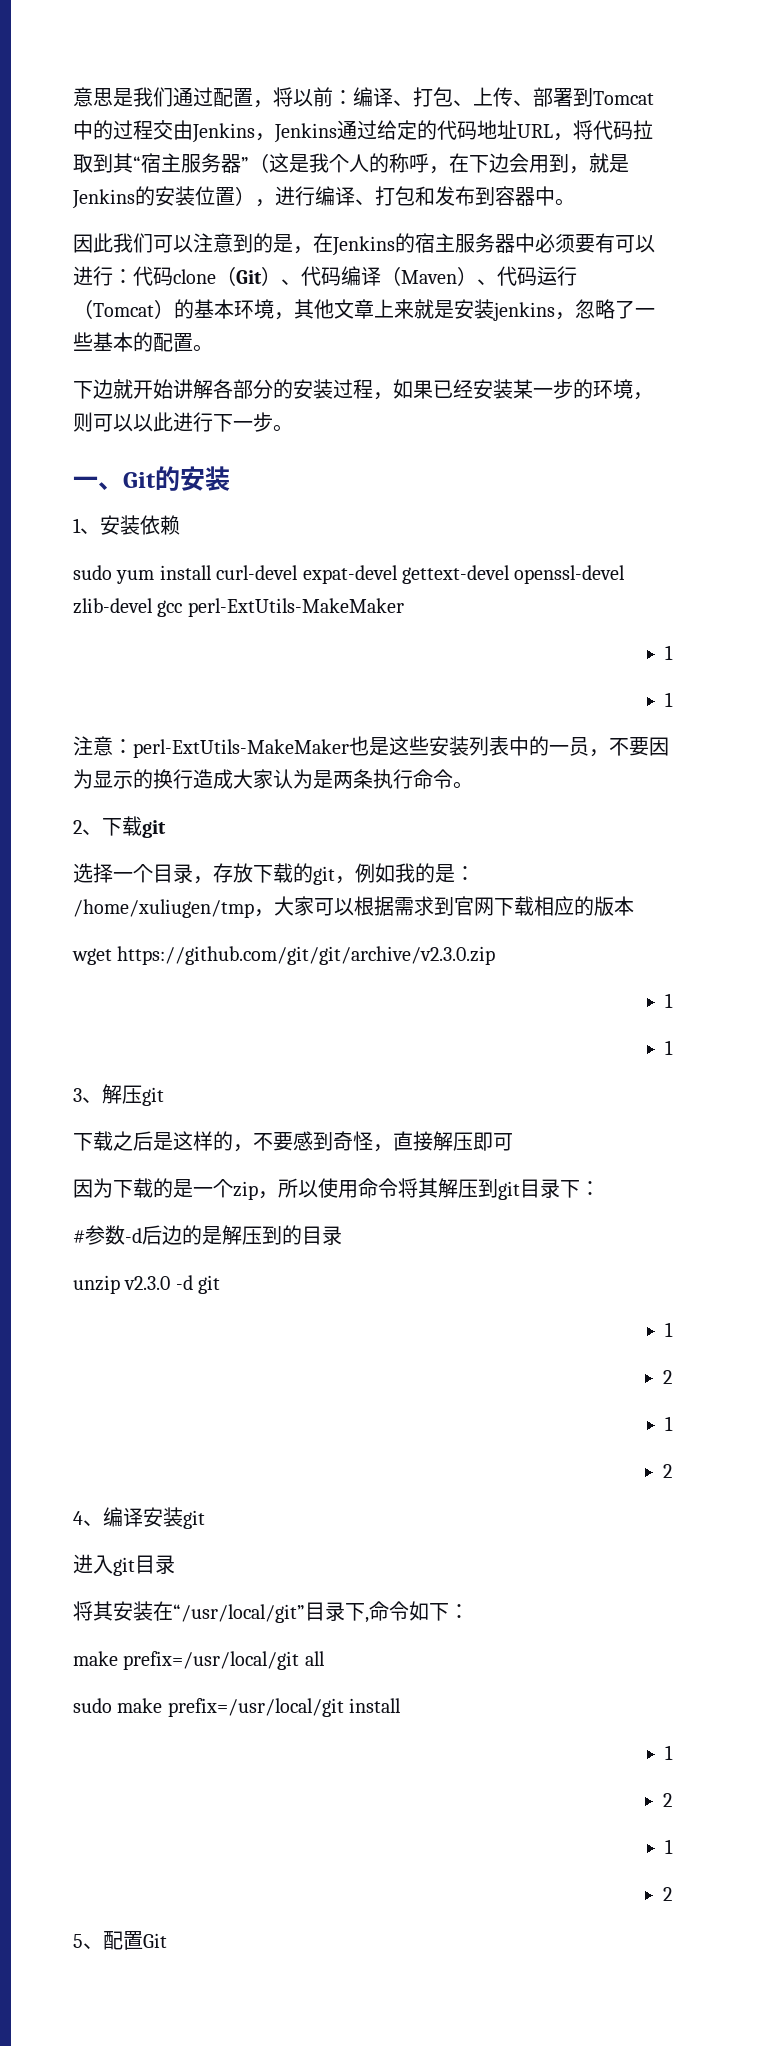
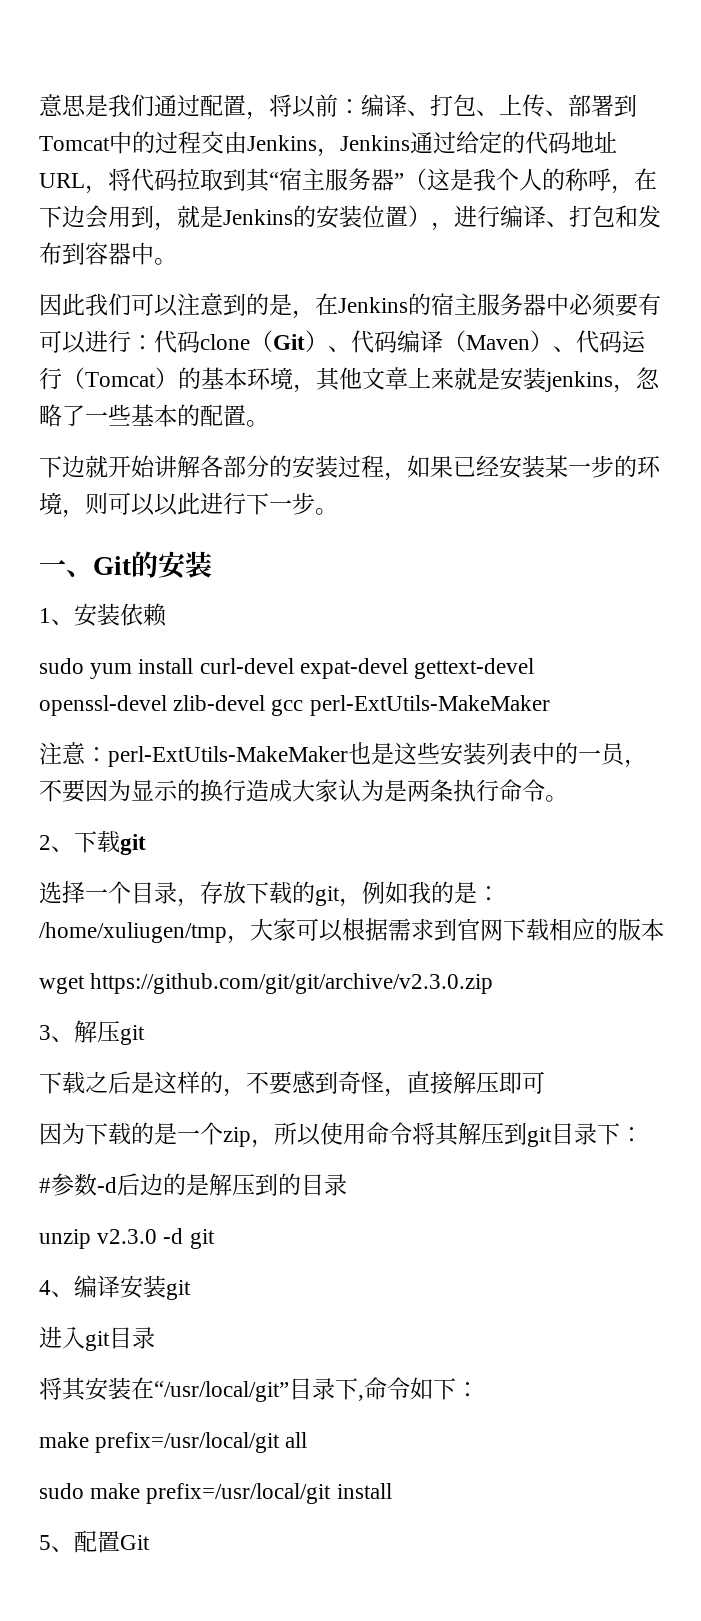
  sudo yum install curl-devel expat-devel gettext-devel openssl-devel zlib-devel gcc perl-ExtUtils-MakeMaker
- 1
- 1
  wget https://github.com/git/git/archive/v2.3.0.zip
- 1
- 1
  unzip v2.3.0 -d git
- 1
- 2
- 1
- 2
  sudo make prefix=/usr/local/git install
- 1
- 2
- 1
- 2

